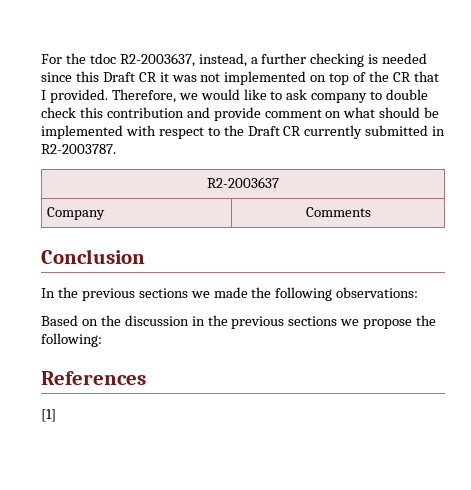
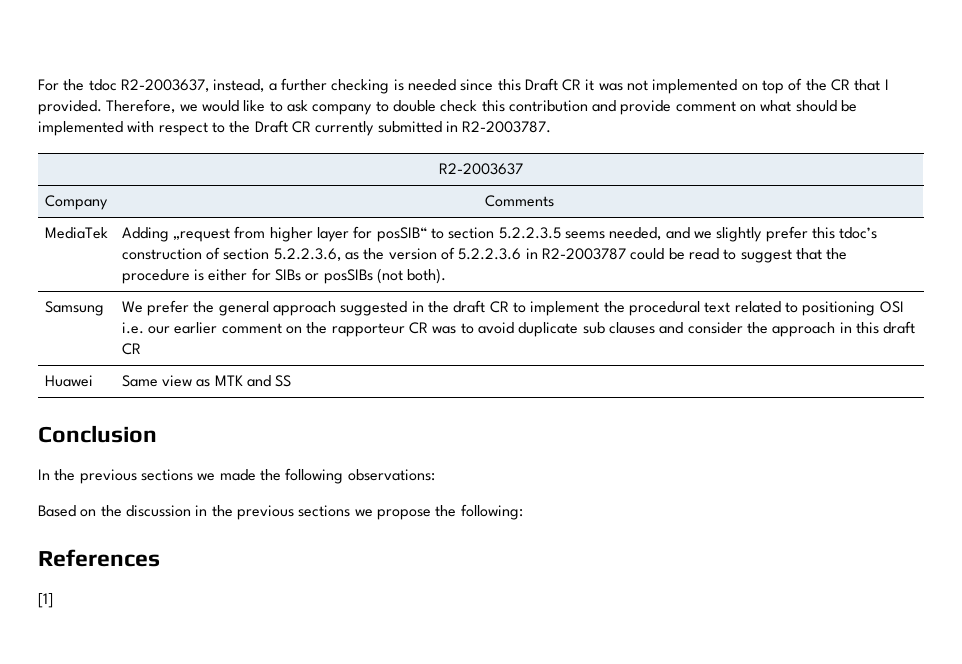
+ MediaTek | Adding „request from higher layer for posSIB“ to section 5.2.2.3.5 seems needed, and we slightly prefer this tdoc’s construction of section 5.2.2.3.6, as the version of 5.2.2.3.6 in R2-2003787 could be read to suggest that the procedure is either for SIBs or posSIBs (not both).
+ Samsung | We prefer the general approach suggested in the draft CR to implement the procedural text related to positioning OSI i.e. our earlier comment on the rapporteur CR was to avoid duplicate sub clauses and consider the approach in this draft CR
+ Huawei | Same view as MTK and SS

